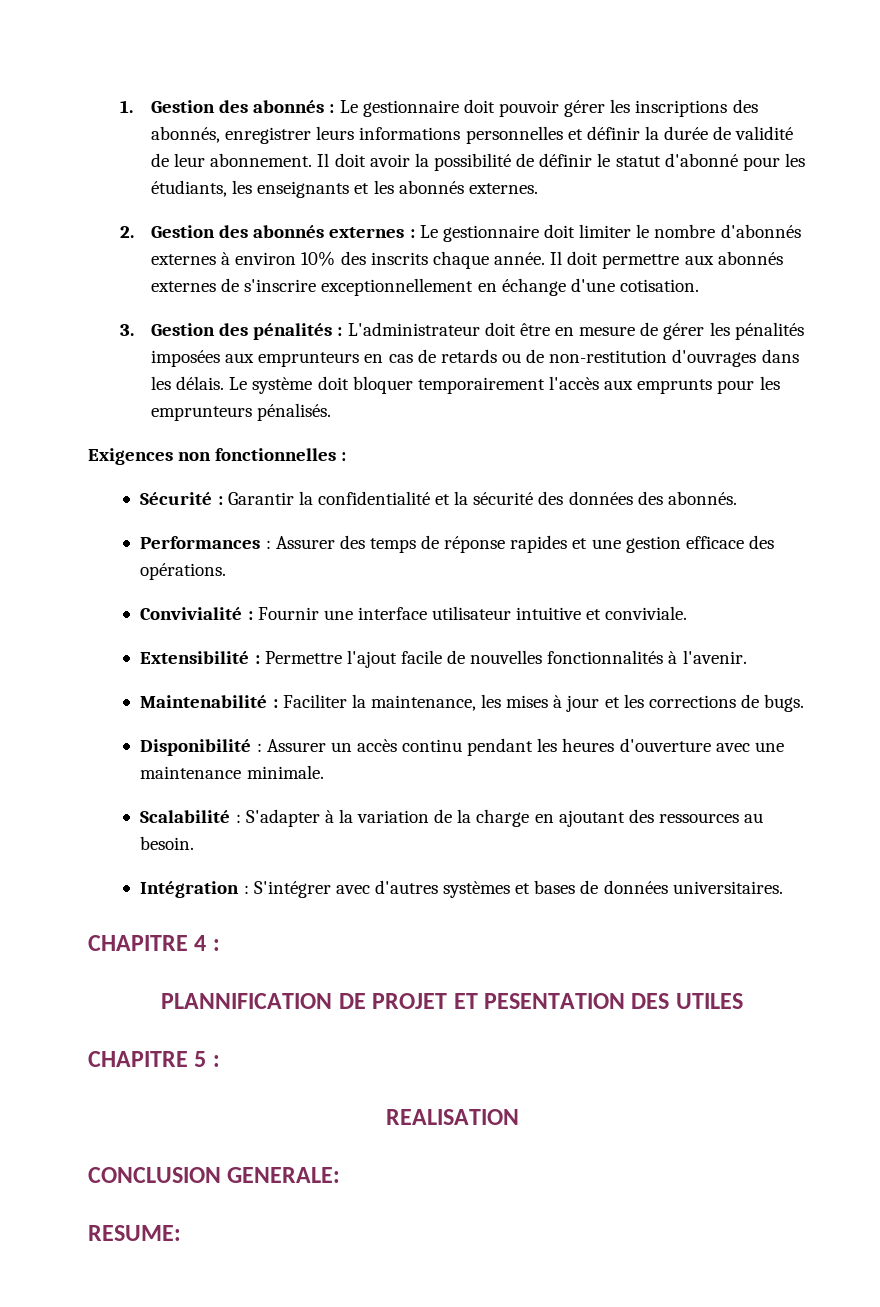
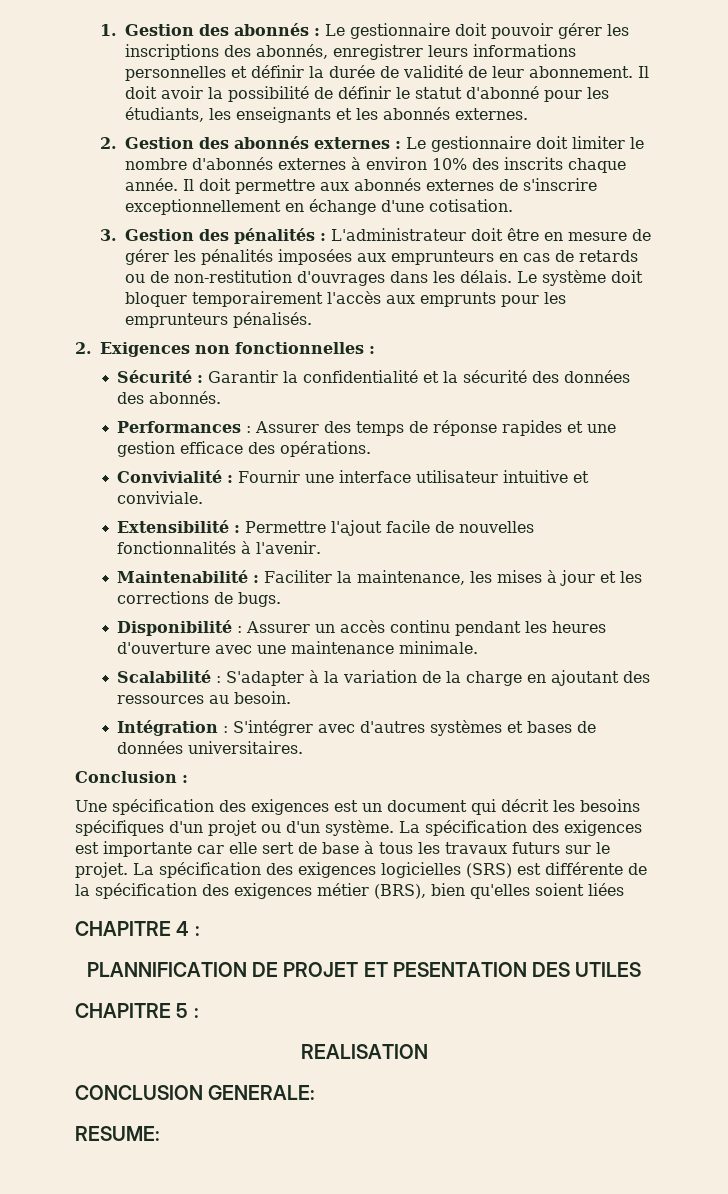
- Exigences non fonctionnelles :
+ 2. Exigences non fonctionnelles :
+ Conclusion :
+ Une spécification des exigences est un document qui décrit les besoins spécifiques d'un projet ou d'un système. La spécification des exigences est importante car elle sert de base à tous les travaux futurs sur le projet. La spécification des exigences logicielles (SRS) est différente de la spécification des exigences métier (BRS), bien qu'elles soient liées

